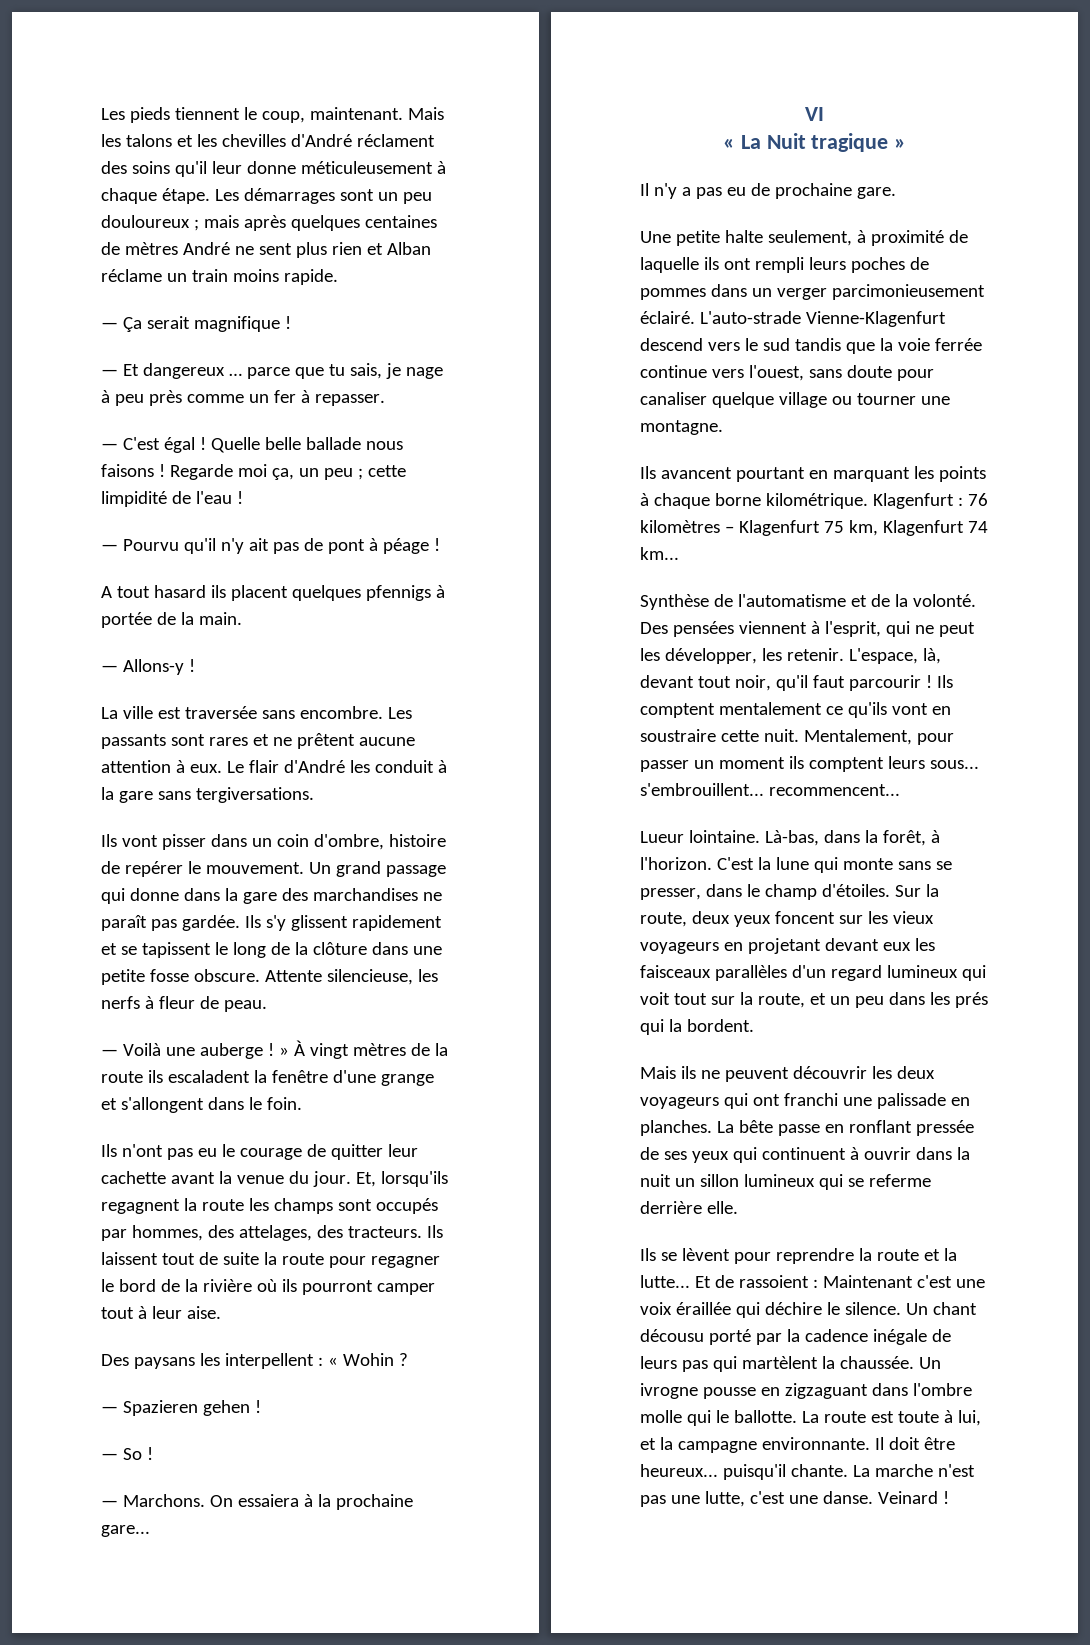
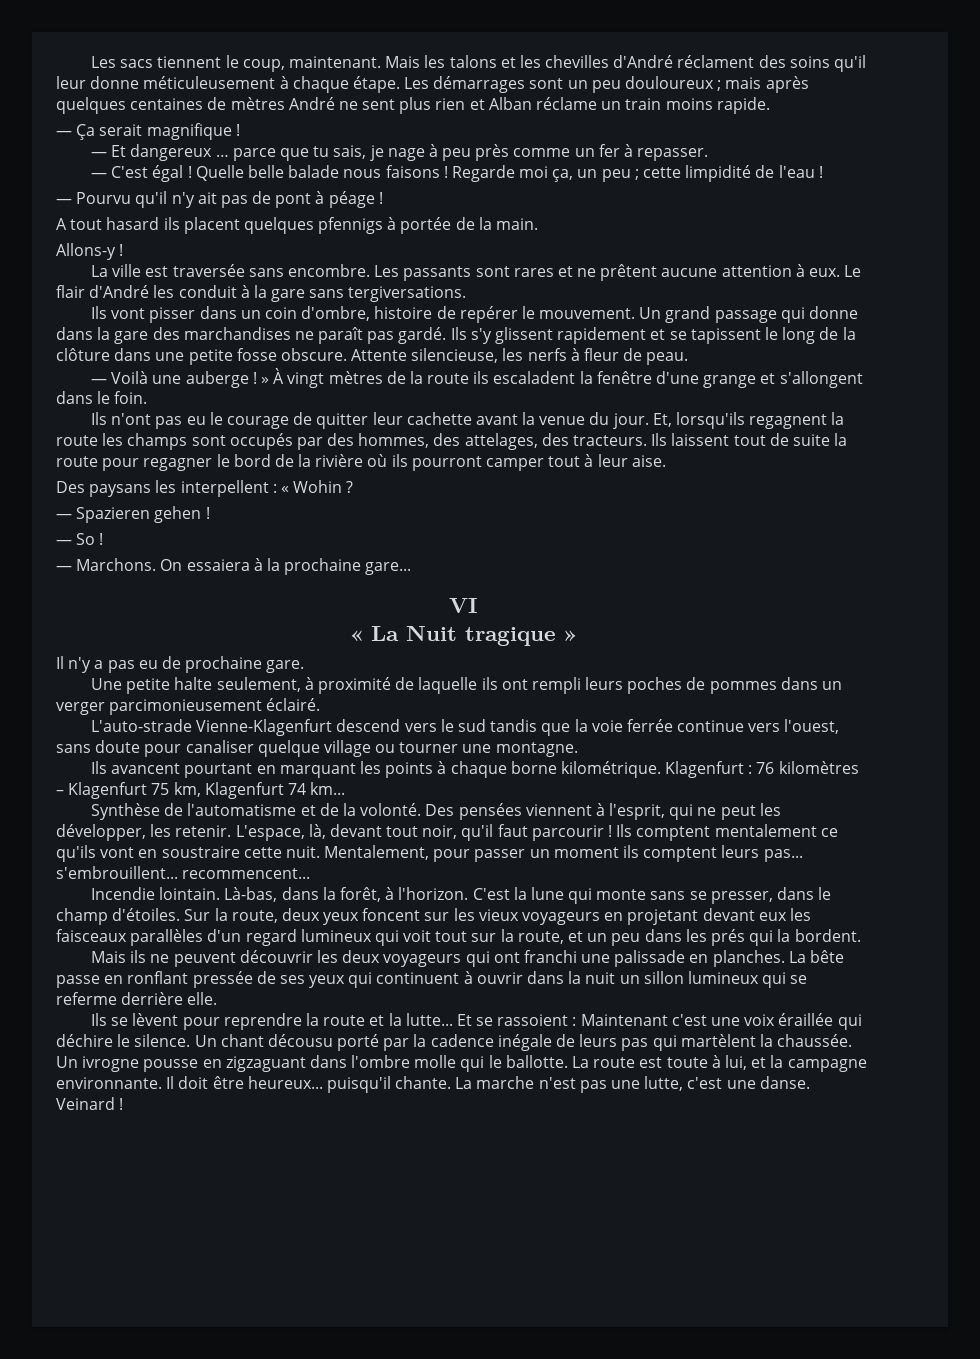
- Les pieds tiennent le coup, maintenant.
+ Les sacs tiennent le coup, maintenant.
- Quelle belle ballade nous faisons !
+ Quelle belle balade nous faisons !
- — Allons-y !
+ Allons-y !
- Un grand passage qui donne dans la gare des marchandises ne paraît pas gardée.
+ Un grand passage qui donne dans la gare des marchandises ne paraît pas gardé.
- Et, lorsqu'ils regagnent la route les champs sont occupés par hommes, des attelages, des tracteurs.
+ Et, lorsqu'ils regagnent la route les champs sont occupés par des hommes, des attelages, des tracteurs.
- Une petite halte seulement, à proximité de laquelle ils ont rempli leurs poches de pommes dans un verger parcimonieusement éclairé. L'auto-strade Vienne-Klagenfurt descend vers le sud tandis que la voie ferrée continue vers l'ouest, sans doute pour canaliser quelque village ou tourner une montagne.
+ Une petite halte seulement, à proximité de laquelle ils ont rempli leurs poches de pommes dans un verger parcimonieusement éclairé.
+ L'auto-strade Vienne-Klagenfurt descend vers le sud tandis que la voie ferrée continue vers l'ouest, sans doute pour canaliser quelque village ou tourner une montagne.
- Mentalement, pour passer un moment ils comptent leurs sous... s'embrouillent... recommencent...
+ Mentalement, pour passer un moment ils comptent leurs pas... s'embrouillent... recommencent...
- Lueur lointaine.
+ Incendie lointain.
- Et de rassoient : Maintenant c'est une voix éraillée qui déchire le silence.
+ Et se rassoient : Maintenant c'est une voix éraillée qui déchire le silence.

